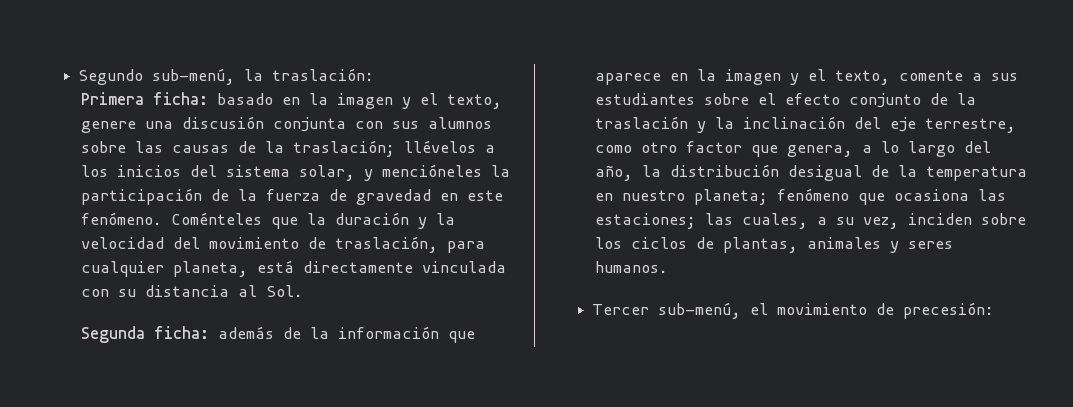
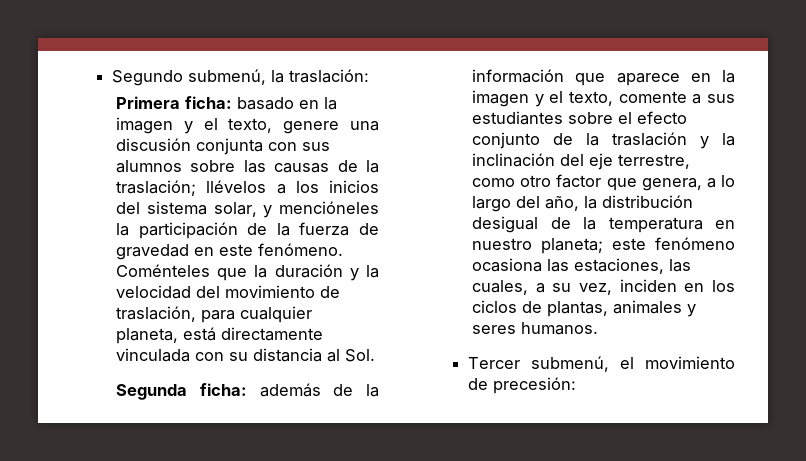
- Segundo sub-menú, la traslación:
+ Segundo submenú, la traslación:
- fenómeno que ocasiona las estaciones; las cuales, a su vez, inciden sobre los ciclos de plantas, animales y seres humanos.
+ este fenómeno ocasiona las estaciones, las cuales, a su vez, inciden en los ciclos de plantas, animales y seres humanos.
- Tercer sub-menú, el movimiento de precesión:
+ Tercer submenú, el movimiento de precesión:

